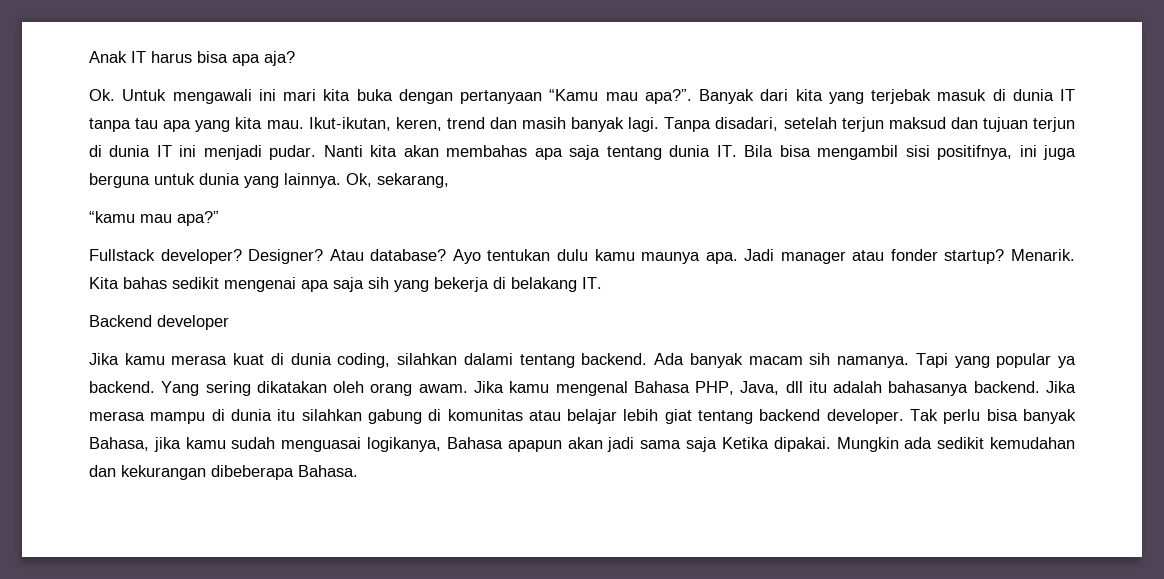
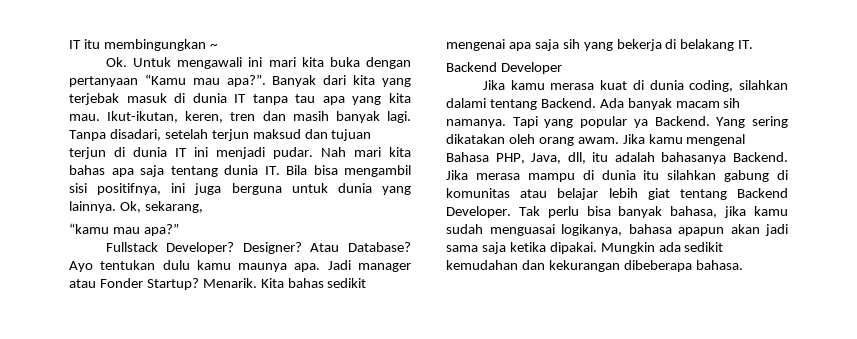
- Anak IT harus bisa apa aja?
+ IT itu membingungkan ~
- Ikut-ikutan, keren, trend dan masih banyak lagi.
+ Ikut-ikutan, keren, tren dan masih banyak lagi.
- Nanti kita akan membahas apa saja tentang dunia IT. Bila bisa mengambil sisi positifnya, ini juga berguna untuk dunia yang lainnya.
+ Nah mari kita bahas apa saja tentang dunia IT. Bila bisa mengambil sisi positifnya, ini juga berguna untuk dunia yang lainnya.
- Fullstack developer?
+ Fullstack Developer?
- Atau database?
+ Atau Database?
- Jadi manager atau fonder startup?
+ Jadi manager atau Fonder Startup?
- Backend developer
+ Backend Developer
- Jika kamu merasa kuat di dunia coding, silahkan dalami tentang backend.
+ Jika kamu merasa kuat di dunia coding, silahkan dalami tentang Backend.
- Tapi yang popular ya backend.
+ Tapi yang popular ya Backend.
- Jika kamu mengenal Bahasa PHP, Java, dll itu adalah bahasanya backend.
+ Jika kamu mengenal Bahasa PHP, Java, dll, itu adalah bahasanya Backend.
- Jika merasa mampu di dunia itu silahkan gabung di komunitas atau belajar lebih giat tentang backend developer.
+ Jika merasa mampu di dunia itu silahkan gabung di komunitas atau belajar lebih giat tentang Backend Developer.
- Tak perlu bisa banyak Bahasa, jika kamu sudah menguasai logikanya, Bahasa apapun akan jadi sama saja Ketika dipakai.
+ Tak perlu bisa banyak bahasa, jika kamu sudah menguasai logikanya, bahasa apapun akan jadi sama saja ketika dipakai.
- Mungkin ada sedikit kemudahan dan kekurangan dibeberapa Bahasa.
+ Mungkin ada sedikit kemudahan dan kekurangan dibeberapa bahasa.

